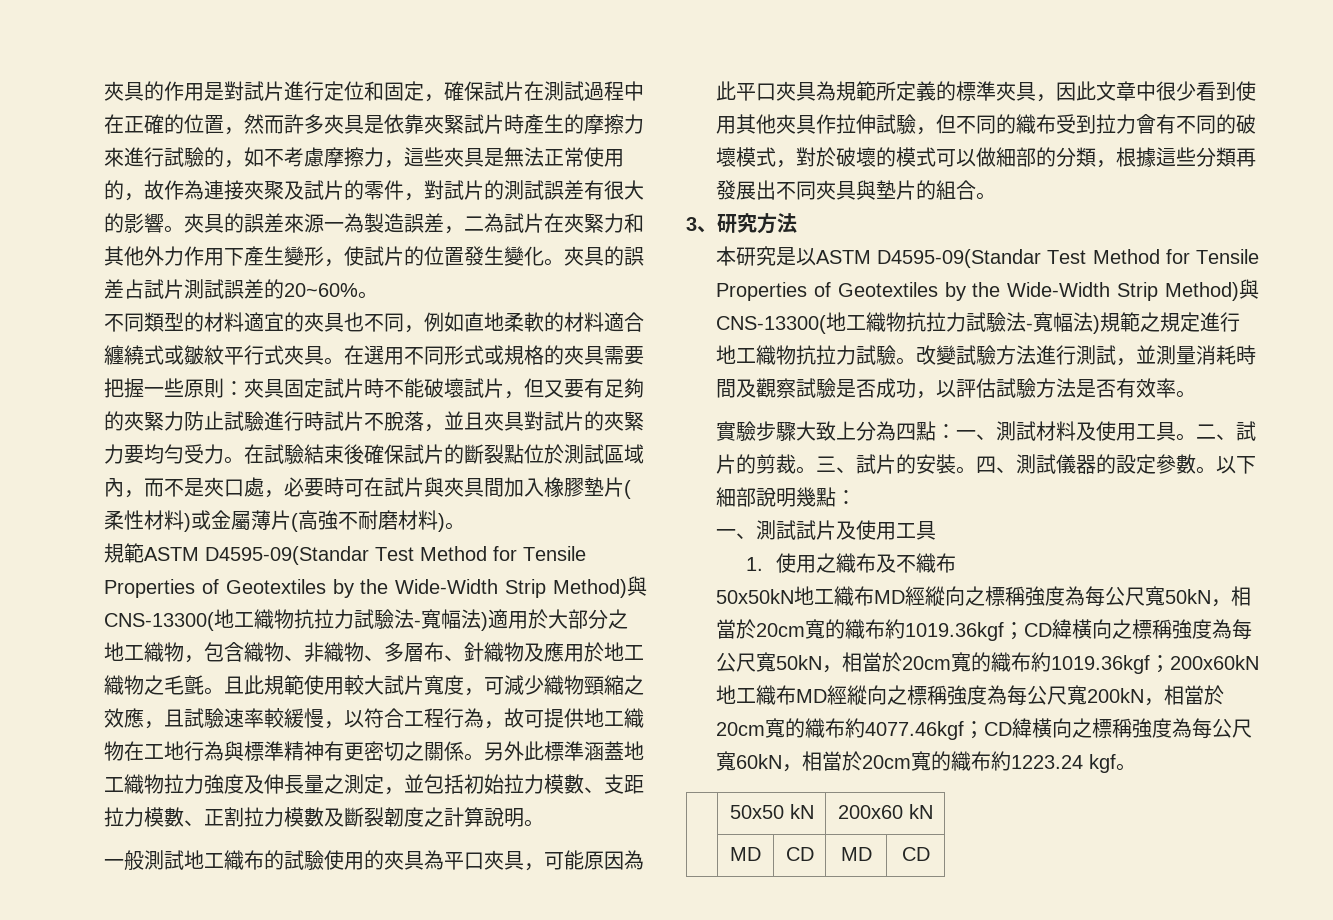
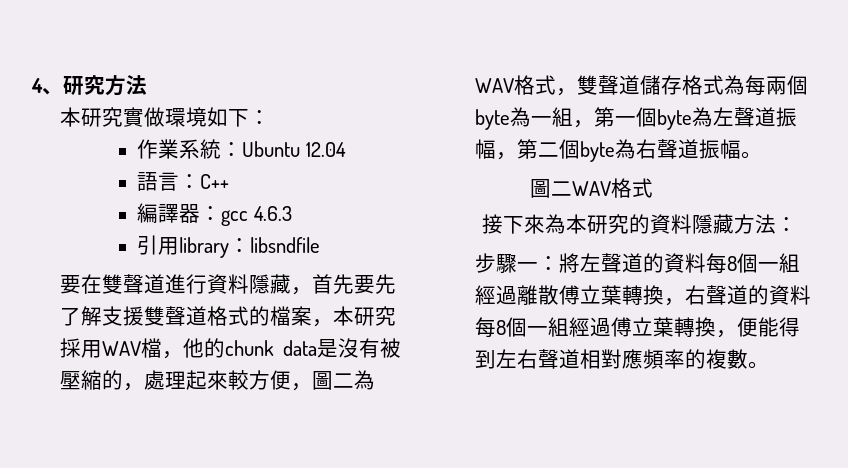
- 夾具的作用是對試片進行定位和固定，確保試片在測試過程中在正確的位置，然而許多夾具是依靠夾緊試片時產生的摩擦力來進行試驗的，如不考慮摩擦力，這些夾具是無法正常使用的，故作為連接夾聚及試片的零件，對試片的測試誤差有很大的影響。夾具的誤差來源一為製造誤差，二為試片在夾緊力和其他外力作用下產生變形，使試片的位置發生變化。夾具的誤差占試片測試誤差的20~60%。
- 不同類型的材料適宜的夾具也不同，例如直地柔軟的材料適合纏繞式或皺紋平行式夾具。在選用不同形式或規格的夾具需要把握一些原則：夾具固定試片時不能破壞試片，但又要有足夠的夾緊力防止試驗進行時試片不脫落，並且夾具對試片的夾緊力要均勻受力。在試驗結束後確保試片的斷裂點位於測試區域內，而不是夾口處，必要時可在試片與夾具間加入橡膠墊片(柔性材料)或金屬薄片(高強不耐磨材料)。
- 規範ASTM D4595-09(Standar Test Method for Tensile Properties of Geotextiles by the Wide-Width Strip Method)與CNS-13300(地工織物抗拉力試驗法-寬幅法)適用於大部分之地工織物，包含織物、非織物、多層布、針織物及應用於地工織物之毛氈。且此規範使用較大試片寬度，可減少織物頸縮之效應，且試驗速率較緩慢，以符合工程行為，故可提供地工織物在工地行為與標準精神有更密切之關係。另外此標準涵蓋地工織物拉力強度及伸長量之測定，並包括初始拉力模數、支距拉力模數、正割拉力模數及斷裂韌度之計算說明。
- 一般測試地工織布的試驗使用的夾具為平口夾具，可能原因為此平口夾具為規範所定義的標準夾具，因此文章中很少看到使用其他夾具作拉伸試驗，但不同的織布受到拉力會有不同的破壞模式，對於破壞的模式可以做細部的分類，根據這些分類再發展出不同夾具與墊片的組合。
- 3、研究方法
- 本研究是以ASTM D4595-09(Standar Test Method for Tensile Properties of Geotextiles by the Wide-Width Strip Method)與CNS-13300(地工織物抗拉力試驗法-寬幅法)規範之規定進行地工織物抗拉力試驗。改變試驗方法進行測試，並測量消耗時間及觀察試驗是否成功，以評估試驗方法是否有效率。
- 實驗步驟大致上分為四點：一、測試材料及使用工具。二、試片的剪裁。三、試片的安裝。四、測試儀器的設定參數。以下細部說明幾點：
- 一、測試試片及使用工具
- 1.使用之織布及不織布
- 50x50kN地工織布MD經縱向之標稱強度為每公尺寬50kN，相當於20cm寬的織布約1019.36kgf；CD緯橫向之標稱強度為每公尺寬50kN，相當於20cm寬的織布約1019.36kgf；200x60kN地工織布MD經縱向之標稱強度為每公尺寬200kN，相當於20cm寬的織布約4077.46kgf；CD緯橫向之標稱強度為每公尺寬60kN，相當於20cm寬的織布約1223.24 kgf。
- | 50x50 kN | 200x60 kN
- | MD | CD | MD | CD
+ 4、研究方法
+ 本研究實做環境如下：
+ 作業系統：Ubuntu 12.04
+ 語言：C++
+ 編譯器：gcc 4.6.3
+ 引用library：libsndfile
+ 要在雙聲道進行資料隱藏，首先要先了解支援雙聲道格式的檔案，本研究採用WAV檔，他的chunk data是沒有被壓縮的，處理起來較方便，圖二為WAV格式，雙聲道儲存格式為每兩個byte為一組，第一個byte為左聲道振幅，第二個byte為右聲道振幅。
+ 圖二WAV格式
+ 接下來為本研究的資料隱藏方法：
+ 步驟一：將左聲道的資料每8個一組經過離散傅立葉轉換，右聲道的資料每8個一組經過傅立葉轉換，便能得到左右聲道相對應頻率的複數。

